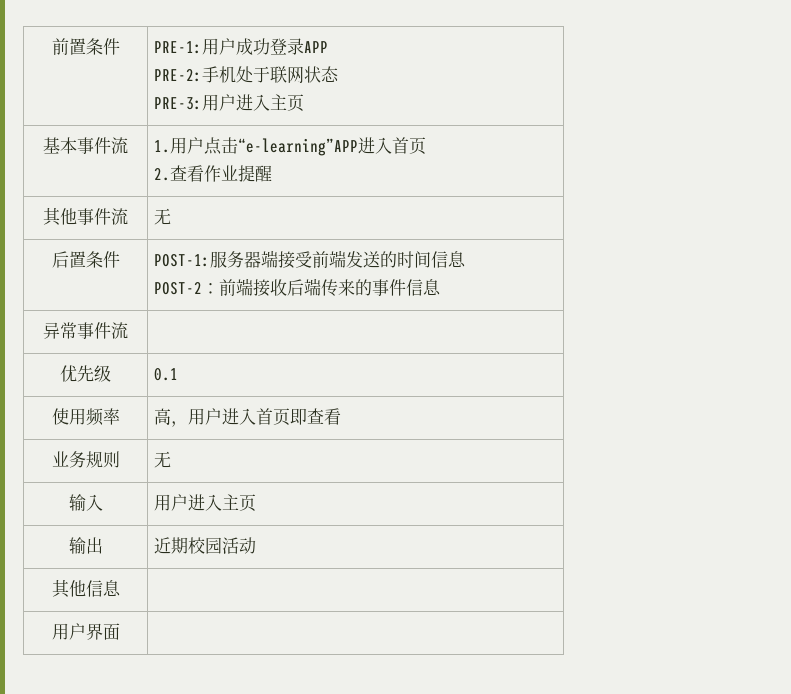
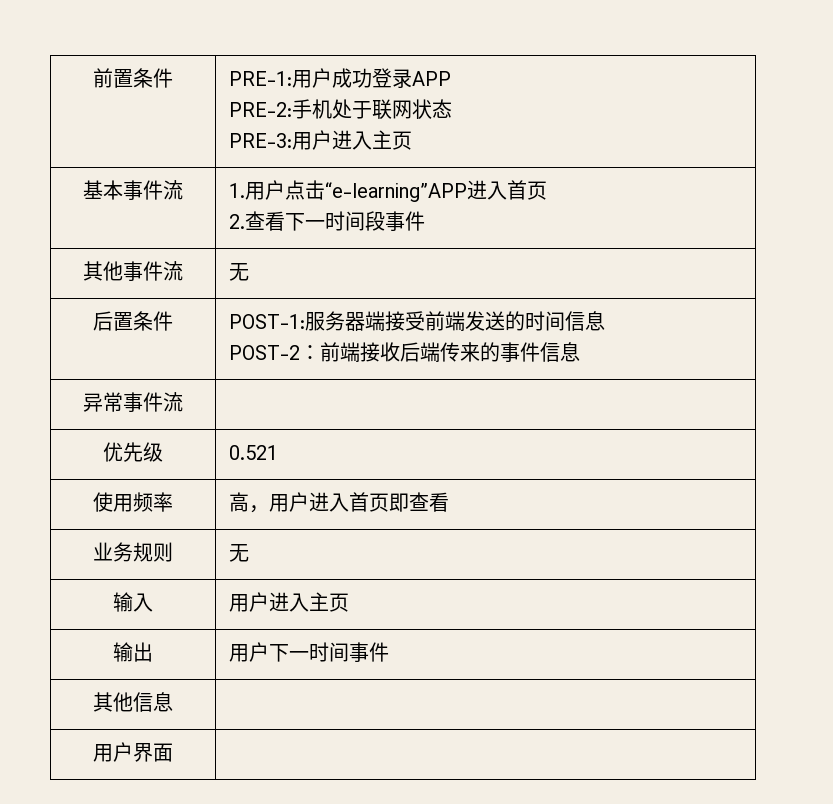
  基本事件流 | 1.用户点击“e-learning”APP进入首页
- 2.查看作业提醒
+ 2.查看下一时间段事件
- 优先级 | 0.1
+ 优先级 | 0.521
- 输出 | 近期校园活动
+ 输出 | 用户下一时间事件

